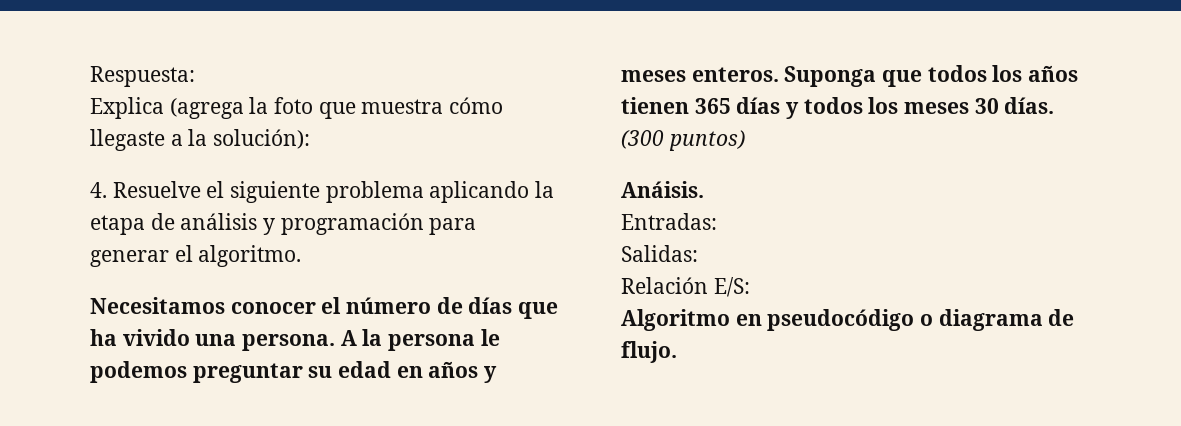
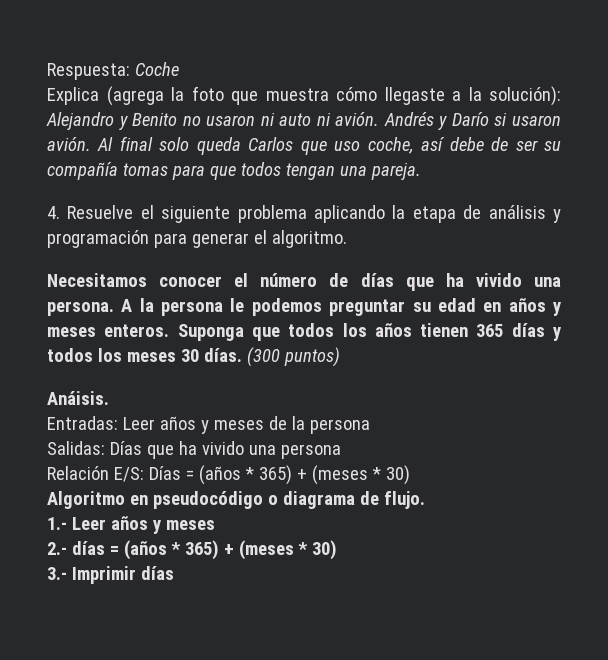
- Respuesta:
+ Respuesta: Coche
- Explica (agrega la foto que muestra cómo llegaste a la solución):
+ Explica (agrega la foto que muestra cómo llegaste a la solución): Alejandro y Benito no usaron ni auto ni avión. Andrés y Darío si usaron avión. Al final solo queda Carlos que uso coche, así debe de ser su compañía tomas para que todos tengan una pareja.
- Entradas:
- Salidas:
- Relación E/S:
+ Entradas: Leer años y meses de la persona
+ Salidas: Días que ha vivido una persona
+ Relación E/S: Días = (años * 365) + (meses * 30)
+ 1.- Leer años y meses
+ 2.- días = (años * 365) + (meses * 30)
+ 3.- Imprimir días

